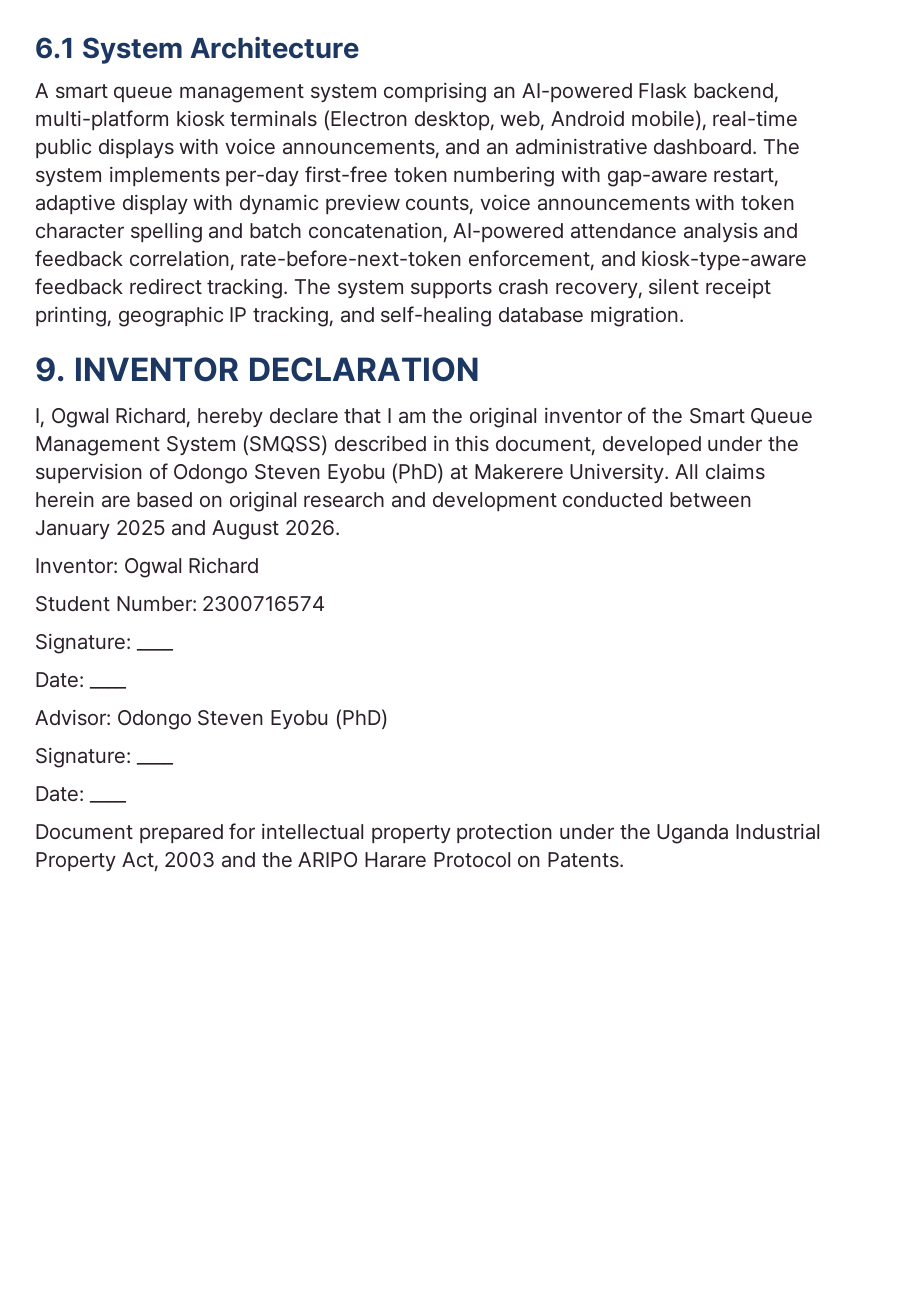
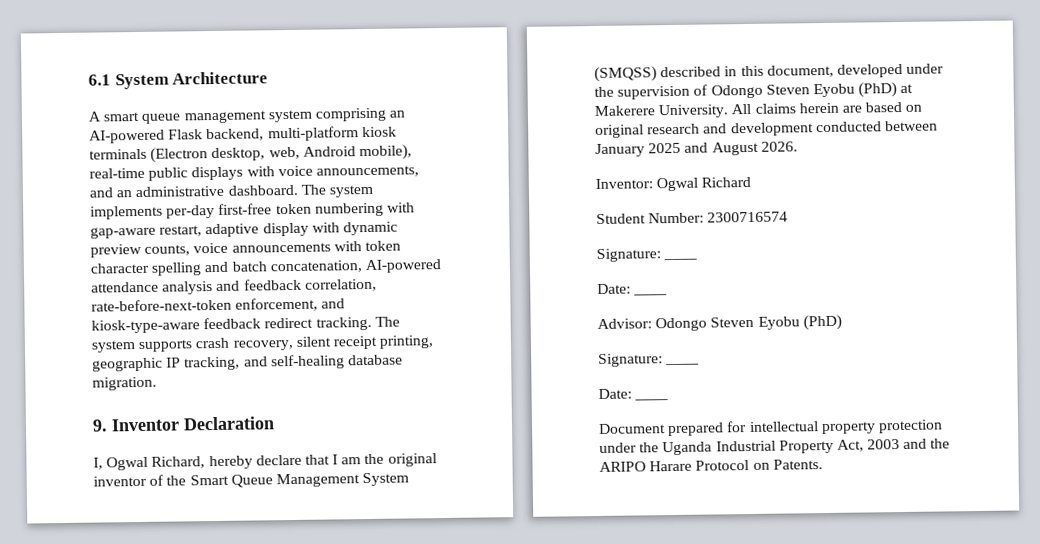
- 9. INVENTOR DECLARATION
+ 9. Inventor Declaration

